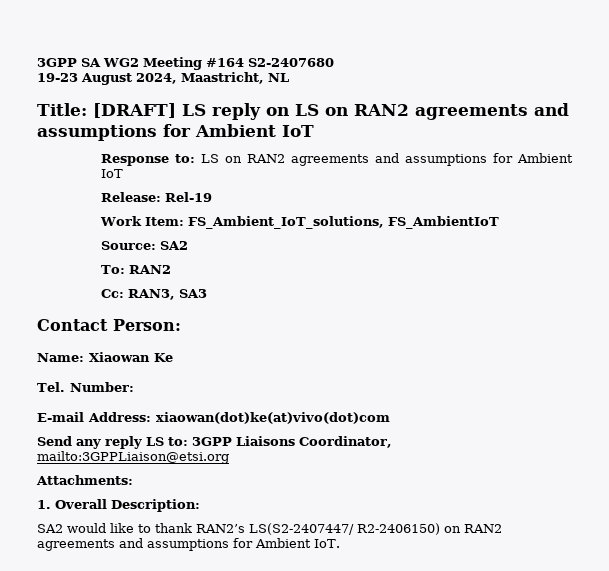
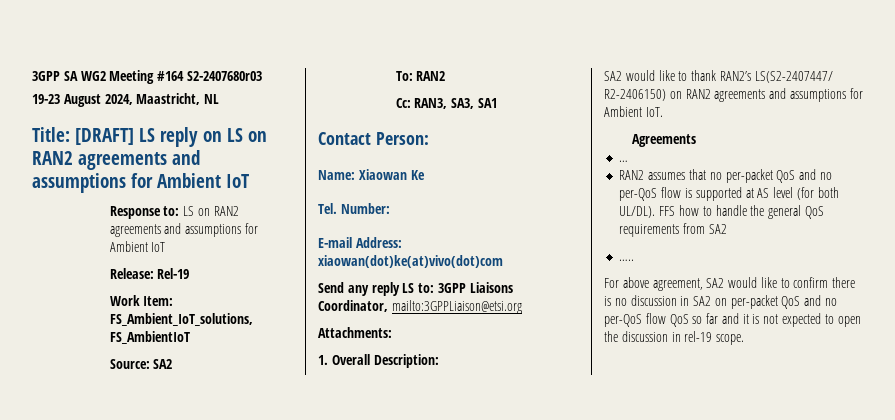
- 3GPP SA WG2 Meeting #164 S2-2407680
+ 3GPP SA WG2 Meeting #164 S2-2407680r03
- Cc: RAN3, SA3
+ Cc: RAN3, SA3, SA1
+ Agreements
+ …
+ RAN2 assumes that no per-packet QoS and no per-QoS flow is supported at AS level (for both UL/DL). FFS how to handle the general QoS requirements from SA2
+ …..
+ For above agreement, SA2 would like to confirm there is no discussion in SA2 on per-packet QoS and no per-QoS flow QoS so far and it is not expected to open the discussion in rel-19 scope.

